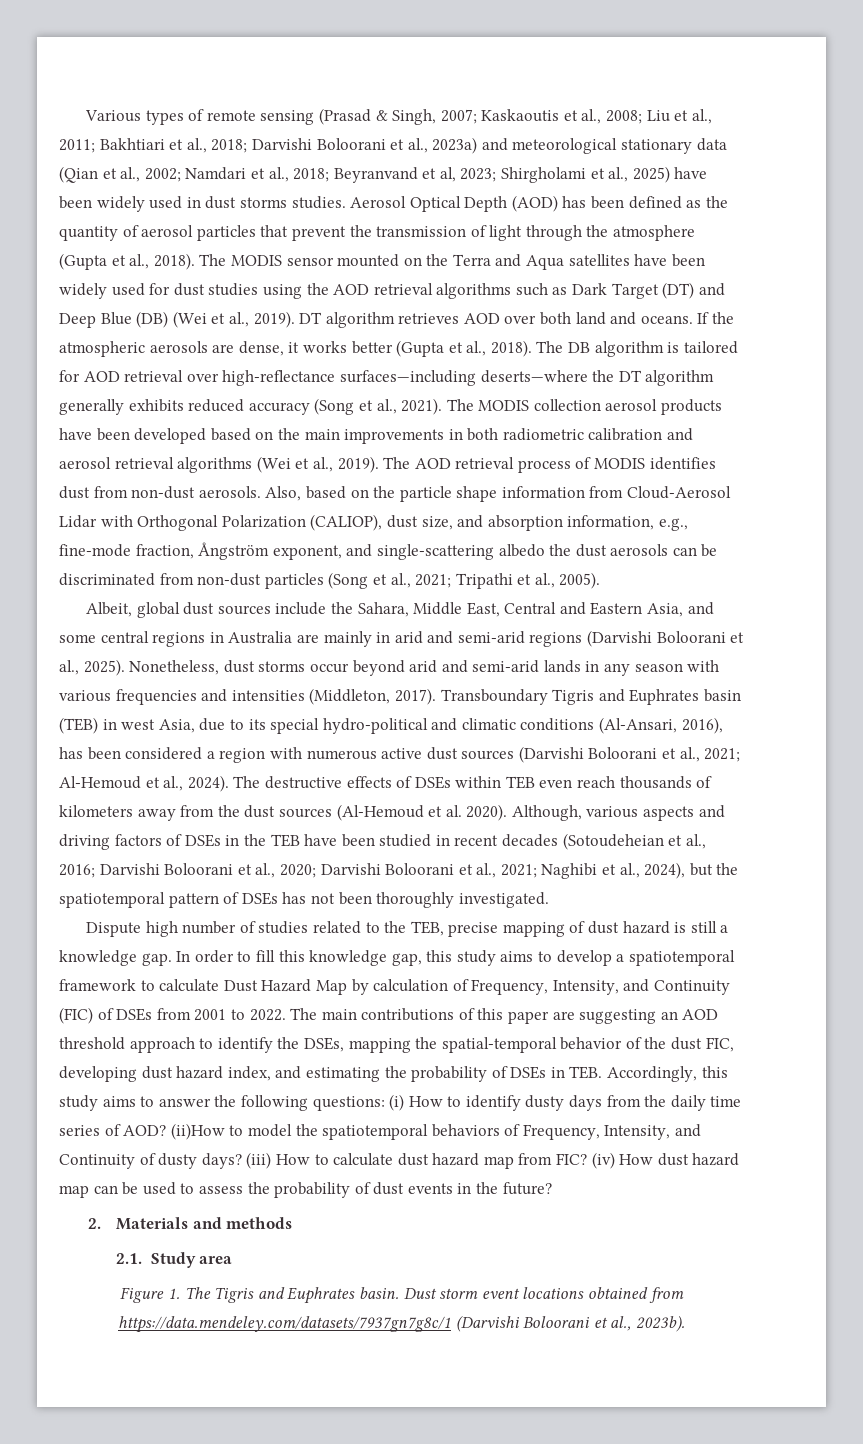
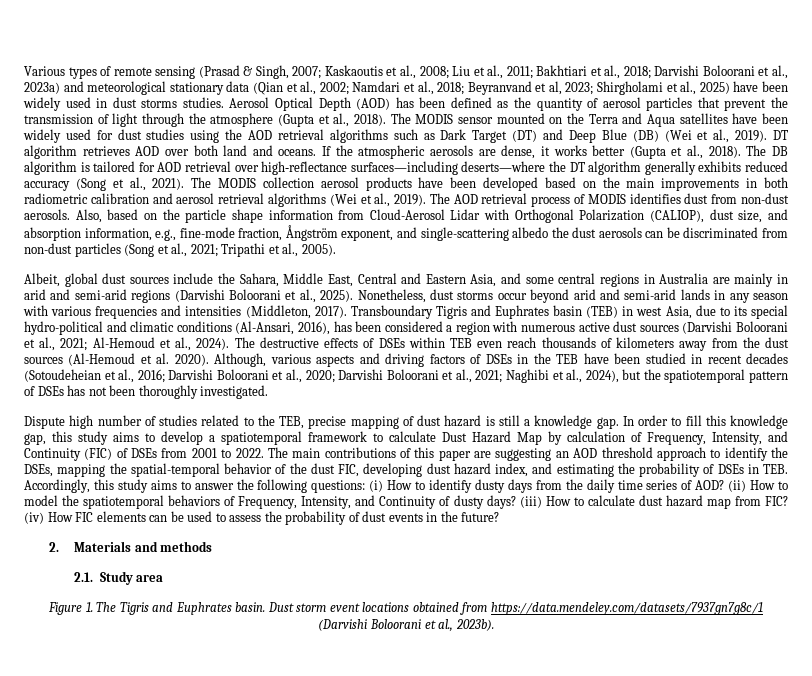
- (ii)How to model the spatiotemporal behaviors of Frequency, Intensity, and Continuity of dusty days?
+ (ii) How to model the spatiotemporal behaviors of Frequency, Intensity, and Continuity of dusty days?
- (iv) How dust hazard map can be used to assess the probability of dust events in the future?
+ (iv) How FIC elements can be used to assess the probability of dust events in the future?

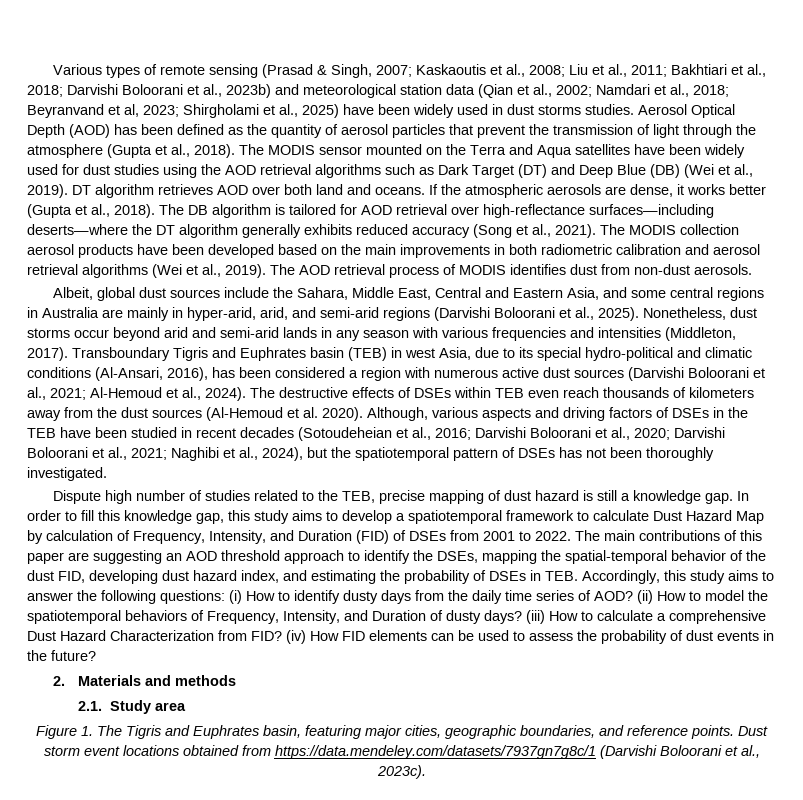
- Various types of remote sensing (Prasad & Singh, 2007; Kaskaoutis et al., 2008; Liu et al., 2011; Bakhtiari et al., 2018; Darvishi Boloorani et al., 2023a) and meteorological stationary data (Qian et al., 2002; Namdari et al., 2018; Beyranvand et al, 2023; Shirgholami et al., 2025) have been widely used in dust storms studies.
+ Various types of remote sensing (Prasad & Singh, 2007; Kaskaoutis et al., 2008; Liu et al., 2011; Bakhtiari et al., 2018; Darvishi Boloorani et al., 2023b) and meteorological station data (Qian et al., 2002; Namdari et al., 2018; Beyranvand et al, 2023; Shirgholami et al., 2025) have been widely used in dust storms studies.
- Also, based on the particle shape information from Cloud-Aerosol Lidar with Orthogonal Polarization (CALIOP), dust size, and absorption information, e.g., fine-mode fraction, Ångström exponent, and single-scattering albedo the dust aerosols can be discriminated from non-dust particles (Song et al., 2021; Tripathi et al., 2005).
- Albeit, global dust sources include the Sahara, Middle East, Central and Eastern Asia, and some central regions in Australia are mainly in arid and semi-arid regions (Darvishi Boloorani et al., 2025).
+ Albeit, global dust sources include the Sahara, Middle East, Central and Eastern Asia, and some central regions in Australia are mainly in hyper-arid, arid, and semi-arid regions (Darvishi Boloorani et al., 2025).
- In order to fill this knowledge gap, this study aims to develop a spatiotemporal framework to calculate Dust Hazard Map by calculation of Frequency, Intensity, and Continuity (FIC) of DSEs from 2001 to 2022.
+ In order to fill this knowledge gap, this study aims to develop a spatiotemporal framework to calculate Dust Hazard Map by calculation of Frequency, Intensity, and Duration (FID) of DSEs from 2001 to 2022.
- The main contributions of this paper are suggesting an AOD threshold approach to identify the DSEs, mapping the spatial-temporal behavior of the dust FIC, developing dust hazard index, and estimating the probability of DSEs in TEB. Accordingly, this study aims to answer the following questions: (i) How to identify dusty days from the daily time series of AOD?
+ The main contributions of this paper are suggesting an AOD threshold approach to identify the DSEs, mapping the spatial-temporal behavior of the dust FID, developing dust hazard index, and estimating the probability of DSEs in TEB. Accordingly, this study aims to answer the following questions: (i) How to identify dusty days from the daily time series of AOD?
- (ii) How to model the spatiotemporal behaviors of Frequency, Intensity, and Continuity of dusty days?
+ (ii) How to model the spatiotemporal behaviors of Frequency, Intensity, and Duration of dusty days?
- (iii) How to calculate dust hazard map from FIC?
+ (iii) How to calculate a comprehensive Dust Hazard Characterization from FID?
- (iv) How FIC elements can be used to assess the probability of dust events in the future?
+ (iv) How FID elements can be used to assess the probability of dust events in the future?
- Figure 1. The Tigris and Euphrates basin.
+ Figure 1. The Tigris and Euphrates basin, featuring major cities, geographic boundaries, and reference points.
- Dust storm event locations obtained from https://data.mendeley.com/datasets/7937gn7g8c/1 (Darvishi Boloorani et al., 2023b).
+ Dust storm event locations obtained from https://data.mendeley.com/datasets/7937gn7g8c/1 (Darvishi Boloorani et al., 2023c).

